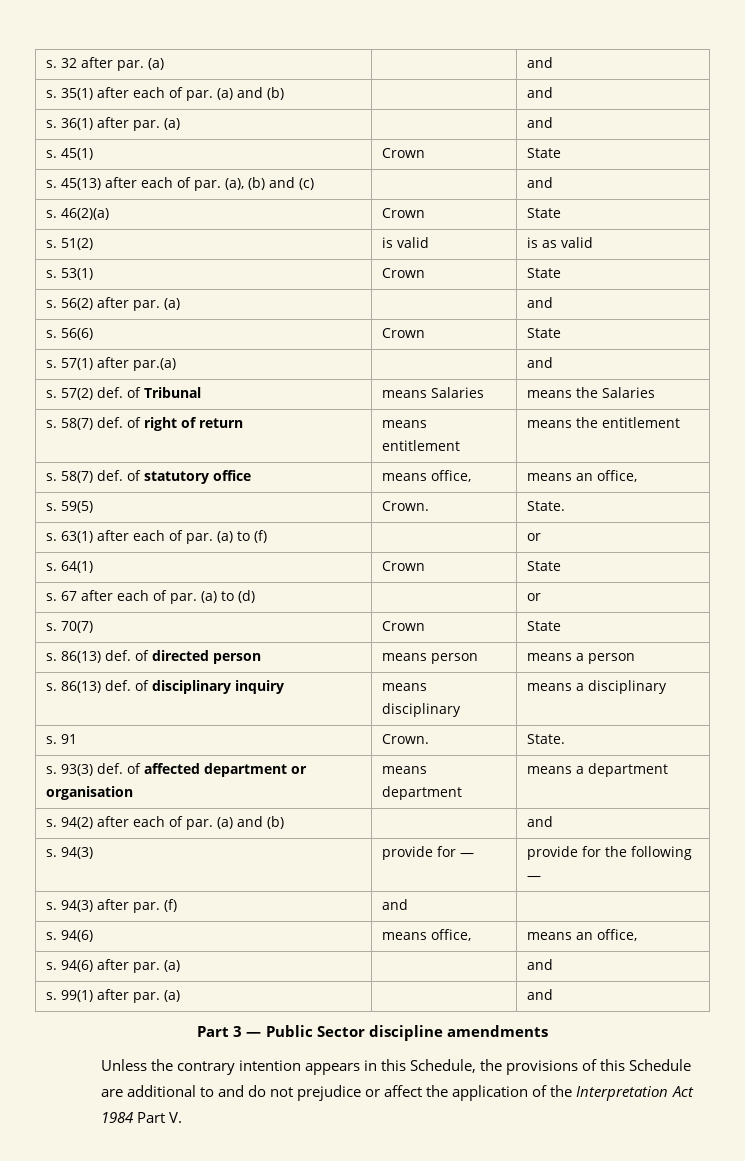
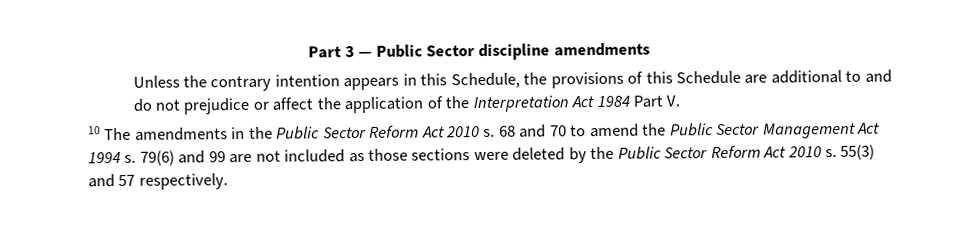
- s. 32 after par. (a) | | and
- s. 35(1) after each of par. (a) and (b) | | and
- s. 36(1) after par. (a) | | and
- s. 45(1) | Crown | State
- s. 45(13) after each of par. (a), (b) and (c) | | and
- s. 46(2)(a) | Crown | State
- s. 51(2) | is valid | is as valid
- s. 53(1) | Crown | State
- s. 56(2) after par. (a) | | and
- s. 56(6) | Crown | State
- s. 57(1) after par.(a) | | and
- s. 57(2) def. of Tribunal | means Salaries | means the Salaries
- s. 58(7) def. of right of return | means entitlement | means the entitlement
- s. 58(7) def. of statutory office | means office, | means an office,
- s. 59(5) | Crown. | State.
- s. 63(1) after each of par. (a) to (f) | | or
- s. 64(1) | Crown | State
- s. 67 after each of par. (a) to (d) | | or
- s. 70(7) | Crown | State
- s. 86(13) def. of directed person | means person | means a person
- s. 86(13) def. of disciplinary inquiry | means disciplinary | means a disciplinary
- s. 91 | Crown. | State.
- s. 93(3) def. of affected department or organisation | means department | means a department
- s. 94(2) after each of par. (a) and (b) | | and
- s. 94(3) | provide for — | provide for the following —
- s. 94(3) after par. (f) | and |
- s. 94(6) | means office, | means an office,
- s. 94(6) after par. (a) | | and
- s. 99(1) after par. (a) | | and
+ 10 The amendments in the Public Sector Reform Act 2010 s. 68 and 70 to amend the Public Sector Management Act 1994 s. 79(6) and 99 are not included as those sections were deleted by the Public Sector Reform Act 2010 s. 55(3) and 57 respectively.

